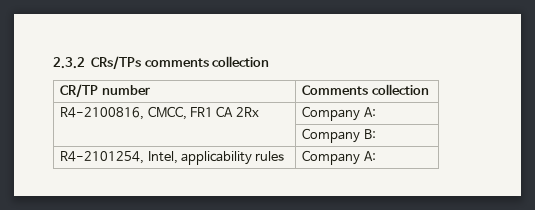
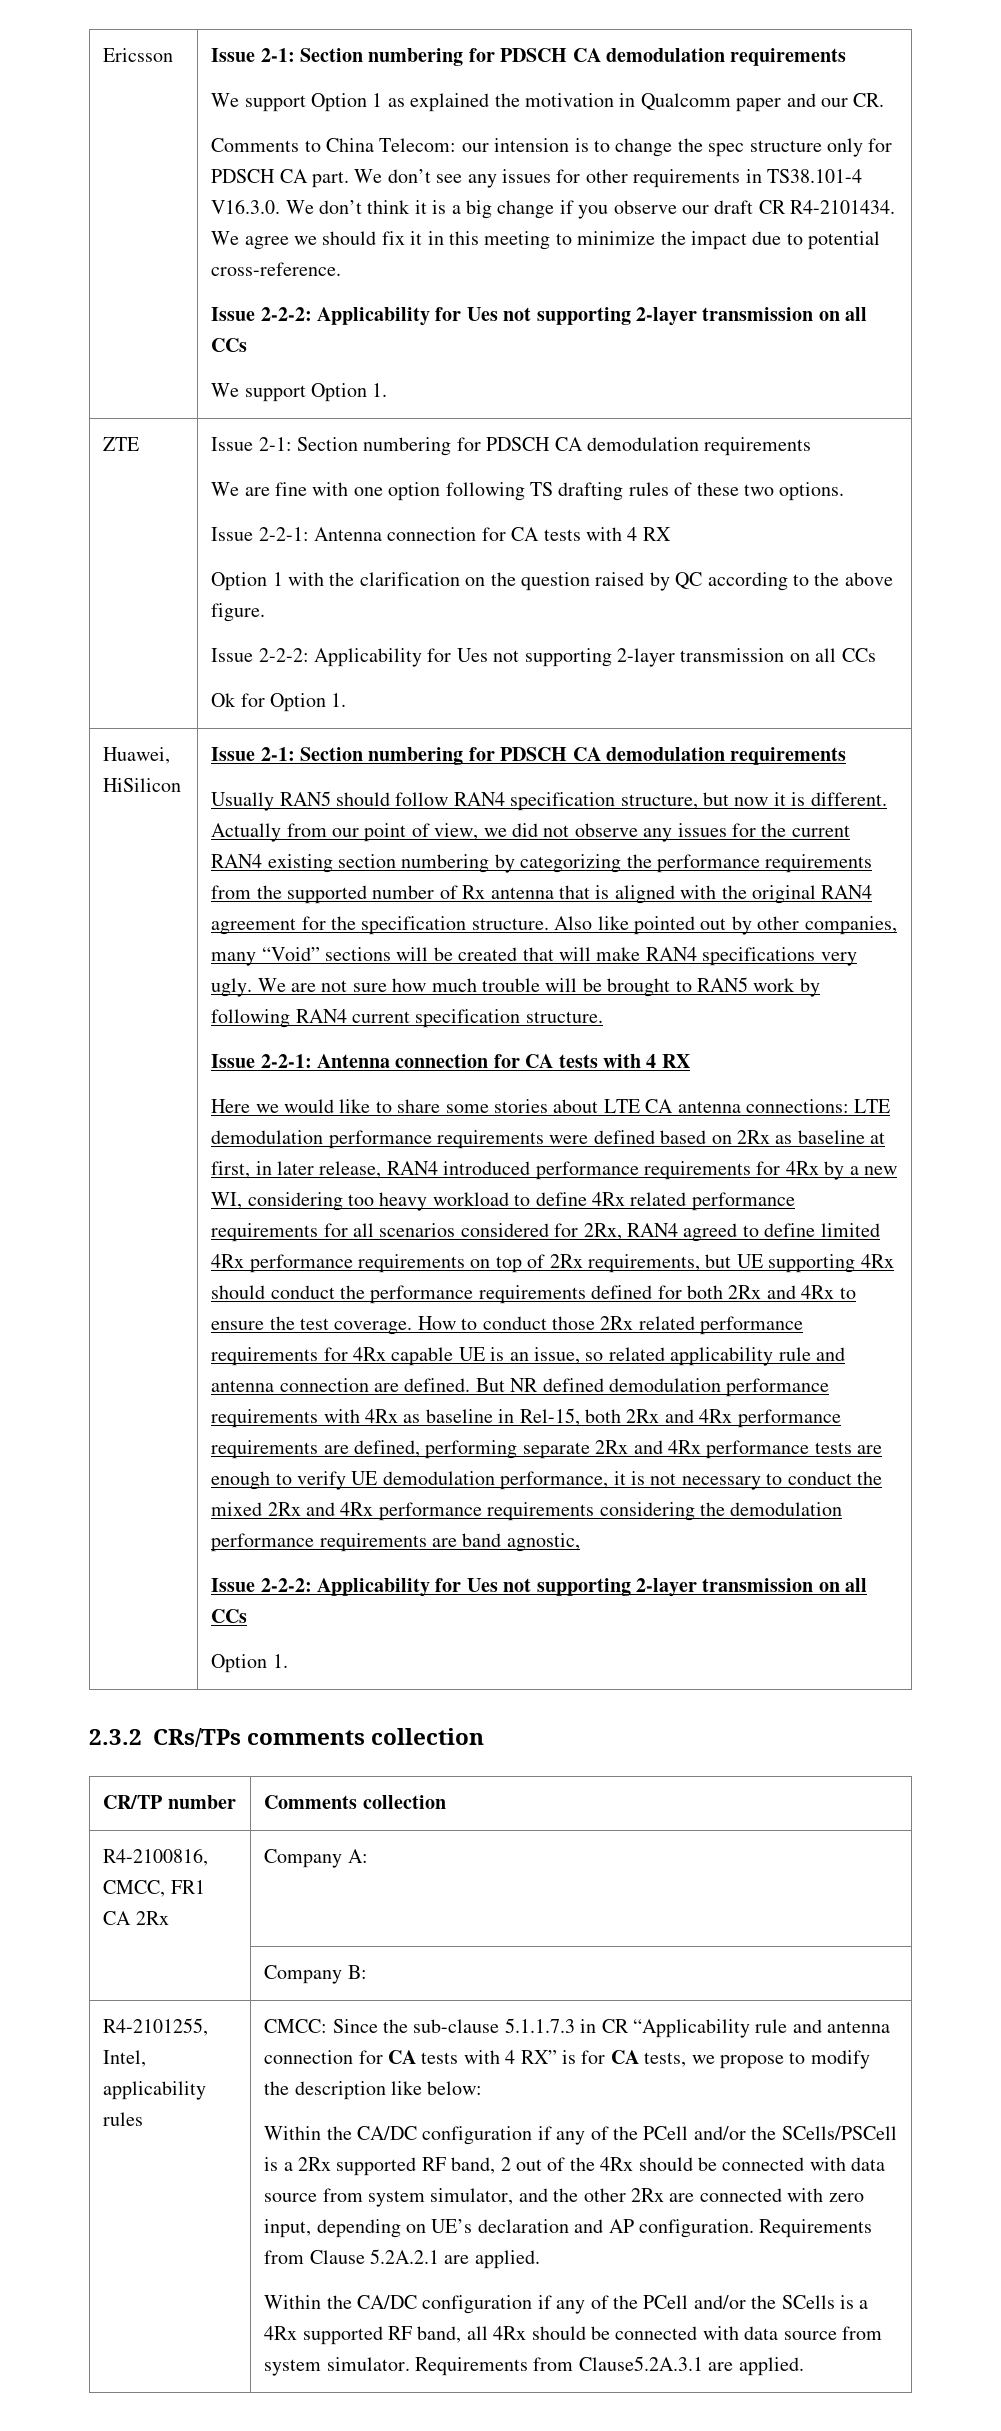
+ Ericsson | Issue 2-1: Section numbering for PDSCH CA demodulation requirements
+ We support Option 1 as explained the motivation in Qualcomm paper and our CR.
+ Comments to China Telecom: our intension is to change the spec structure only for PDSCH CA part. We don’t see any issues for other requirements in TS38.101-4 V16.3.0. We don’t think it is a big change if you observe our draft CR R4-2101434. We agree we should fix it in this meeting to minimize the impact due to potential cross-reference.
+ Issue 2-2-2: Applicability for Ues not supporting 2-layer transmission on all CCs
+ We support Option 1.
+ ZTE | Issue 2-1: Section numbering for PDSCH CA demodulation requirements
+ We are fine with one option following TS drafting rules of these two options.
+ Issue 2-2-1: Antenna connection for CA tests with 4 RX
+ Option 1 with the clarification on the question raised by QC according to the above figure.
+ Issue 2-2-2: Applicability for Ues not supporting 2-layer transmission on all CCs
+ Ok for Option 1.
+ Huawei, HiSilicon | Issue 2-1: Section numbering for PDSCH CA demodulation requirements
+ Usually RAN5 should follow RAN4 specification structure, but now it is different. Actually from our point of view, we did not observe any issues for the current RAN4 existing section numbering by categorizing the performance requirements from the supported number of Rx antenna that is aligned with the original RAN4 agreement for the specification structure. Also like pointed out by other companies, many “Void” sections will be created that will make RAN4 specifications very ugly. We are not sure how much trouble will be brought to RAN5 work by following RAN4 current specification structure.
+ Issue 2-2-1: Antenna connection for CA tests with 4 RX
+ Here we would like to share some stories about LTE CA antenna connections: LTE demodulation performance requirements were defined based on 2Rx as baseline at first, in later release, RAN4 introduced performance requirements for 4Rx by a new WI, considering too heavy workload to define 4Rx related performance requirements for all scenarios considered for 2Rx, RAN4 agreed to define limited 4Rx performance requirements on top of 2Rx requirements, but UE supporting 4Rx should conduct the performance requirements defined for both 2Rx and 4Rx to ensure the test coverage. How to conduct those 2Rx related performance requirements for 4Rx capable UE is an issue, so related applicability rule and antenna connection are defined. But NR defined demodulation performance requirements with 4Rx as baseline in Rel-15, both 2Rx and 4Rx performance requirements are defined, performing separate 2Rx and 4Rx performance tests are enough to verify UE demodulation performance, it is not necessary to conduct the mixed 2Rx and 4Rx performance requirements considering the demodulation performance requirements are band agnostic,
+ Issue 2-2-2: Applicability for Ues not supporting 2-layer transmission on all CCs
+ Option 1.
- R4-2101254, Intel, applicability rules | Company A:
+ R4-2101255, Intel, applicability rules | CMCC: Since the sub-clause 5.1.1.7.3 in CR “Applicability rule and antenna connection for CA tests with 4 RX” is for CA tests, we propose to modify the description like below:
+ Within the CA/DC configuration if any of the PCell and/or the SCells/PSCell is a 2Rx supported RF band, 2 out of the 4Rx should be connected with data source from system simulator, and the other 2Rx are connected with zero input, depending on UE’s declaration and AP configuration. Requirements from Clause 5.2A.2.1 are applied.
+ Within the CA/DC configuration if any of the PCell and/or the SCells is a 4Rx supported RF band, all 4Rx should be connected with data source from system simulator. Requirements from Clause5.2A.3.1 are applied.

